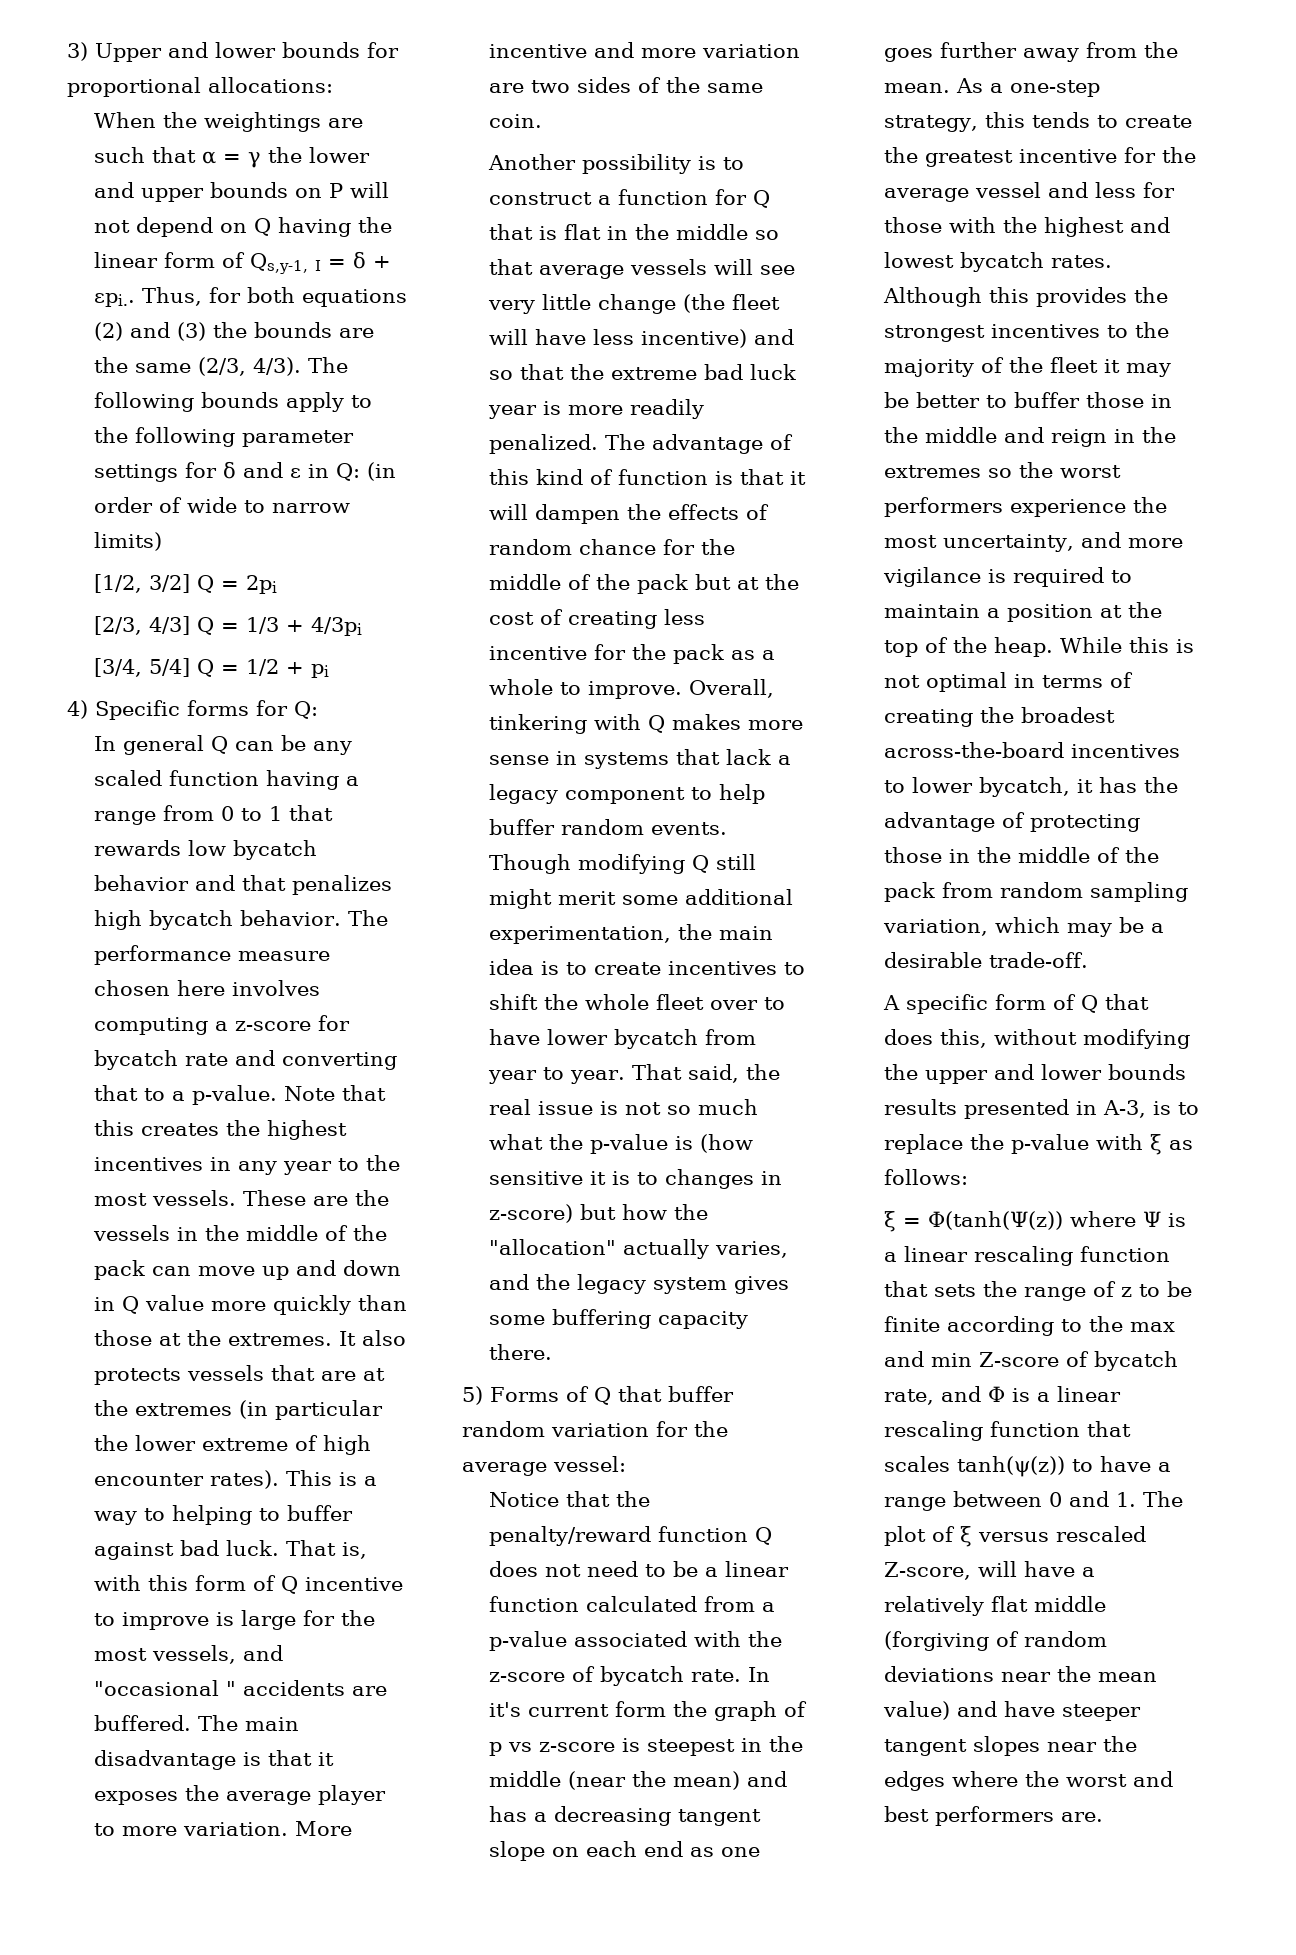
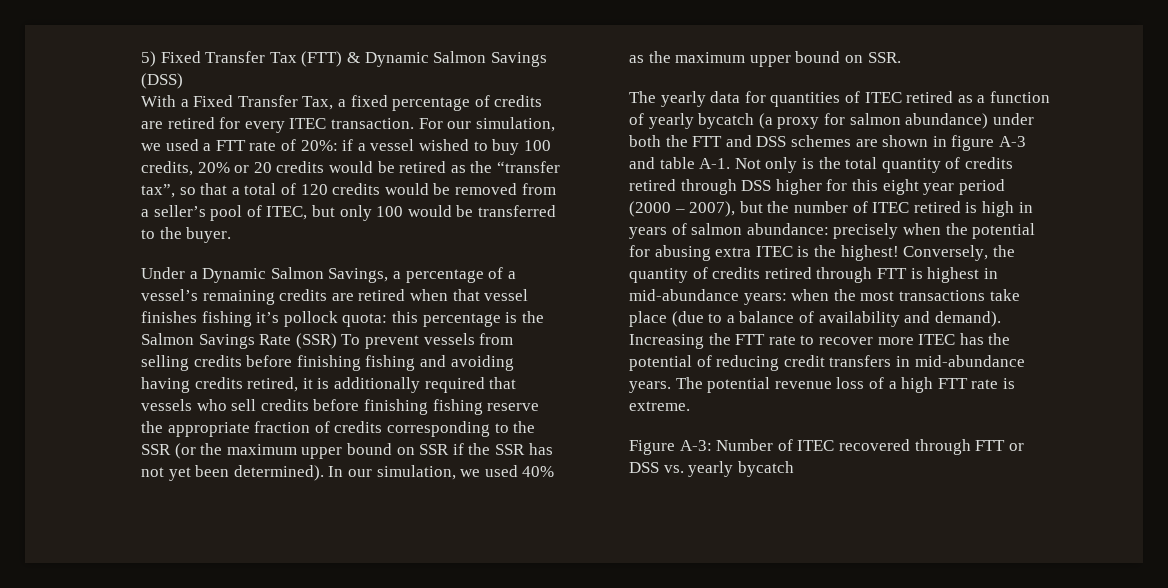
- 3) Upper and lower bounds for proportional allocations:
- When the weightings are such that α = γ the lower and upper bounds on P will not depend on Q having the linear form of Qs,y-1, I = δ + εpi.. Thus, for both equations (2) and (3) the bounds are the same (2/3, 4/3). The following bounds apply to the following parameter settings for δ and ε in Q: (in order of wide to narrow limits)
- [1/2, 3/2] Q = 2pi
- [2/3, 4/3] Q = 1/3 + 4/3pi
- [3/4, 5/4] Q = 1/2 + pi
- 4) Specific forms for Q:
- In general Q can be any scaled function having a range from 0 to 1 that rewards low bycatch behavior and that penalizes high bycatch behavior. The performance measure chosen here involves computing a z-score for bycatch rate and converting that to a p-value. Note that this creates the highest incentives in any year to the most vessels. These are the vessels in the middle of the pack can move up and down in Q value more quickly than those at the extremes. It also protects vessels that are at the extremes (in particular the lower extreme of high encounter rates). This is a way to helping to buffer against bad luck. That is, with this form of Q incentive to improve is large for the most vessels, and "occasional " accidents are buffered. The main disadvantage is that it exposes the average player to more variation. More incentive and more variation are two sides of the same coin.
- Another possibility is to construct a function for Q that is flat in the middle so that average vessels will see very little change (the fleet will have less incentive) and so that the extreme bad luck year is more readily penalized. The advantage of this kind of function is that it will dampen the effects of random chance for the middle of the pack but at the cost of creating less incentive for the pack as a whole to improve. Overall, tinkering with Q makes more sense in systems that lack a legacy component to help buffer random events. Though modifying Q still might merit some additional experimentation, the main idea is to create incentives to shift the whole fleet over to have lower bycatch from year to year. That said, the real issue is not so much what the p-value is (how sensitive it is to changes in z-score) but how the "allocation" actually varies, and the legacy system gives some buffering capacity there.
- 5) Forms of Q that buffer random variation for the average vessel:
- Notice that the penalty/reward function Q does not need to be a linear function calculated from a p-value associated with the z-score of bycatch rate. In it's current form the graph of p vs z-score is steepest in the middle (near the mean) and has a decreasing tangent slope on each end as one goes further away from the mean. As a one-step strategy, this tends to create the greatest incentive for the average vessel and less for those with the highest and lowest bycatch rates. Although this provides the strongest incentives to the majority of the fleet it may be better to buffer those in the middle and reign in the extremes so the worst performers experience the most uncertainty, and more vigilance is required to maintain a position at the top of the heap. While this is not optimal in terms of creating the broadest across-the-board incentives to lower bycatch, it has the advantage of protecting those in the middle of the pack from random sampling variation, which may be a desirable trade-off.
- A specific form of Q that does this, without modifying the upper and lower bounds results presented in A-3, is to replace the p-value with ξ as follows:
- ξ = Φ(tanh(Ψ(z)) where Ψ is a linear rescaling function that sets the range of z to be finite according to the max and min Z-score of bycatch rate, and Φ is a linear rescaling function that scales tanh(ψ(z)) to have a range between 0 and 1. The plot of ξ versus rescaled Z-score, will have a relatively flat middle (forgiving of random deviations near the mean value) and have steeper tangent slopes near the edges where the worst and best performers are.
+ 5) Fixed Transfer Tax (FTT) & Dynamic Salmon Savings (DSS)
+ With a Fixed Transfer Tax, a fixed percentage of credits are retired for every ITEC transaction. For our simulation, we used a FTT rate of 20%: if a vessel wished to buy 100 credits, 20% or 20 credits would be retired as the “transfer tax”, so that a total of 120 credits would be removed from a seller’s pool of ITEC, but only 100 would be transferred to the buyer.
+ Under a Dynamic Salmon Savings, a percentage of a vessel’s remaining credits are retired when that vessel finishes fishing it’s pollock quota: this percentage is the Salmon Savings Rate (SSR) To prevent vessels from selling credits before finishing fishing and avoiding having credits retired, it is additionally required that vessels who sell credits before finishing fishing reserve the appropriate fraction of credits corresponding to the SSR (or the maximum upper bound on SSR if the SSR has not yet been determined). In our simulation, we used 40% as the maximum upper bound on SSR.
+ The yearly data for quantities of ITEC retired as a function of yearly bycatch (a proxy for salmon abundance) under both the FTT and DSS schemes are shown in figure A-3 and table A-1. Not only is the total quantity of credits retired through DSS higher for this eight year period (2000 – 2007), but the number of ITEC retired is high in years of salmon abundance: precisely when the potential for abusing extra ITEC is the highest! Conversely, the quantity of credits retired through FTT is highest in mid-abundance years: when the most transactions take place (due to a balance of availability and demand). Increasing the FTT rate to recover more ITEC has the potential of reducing credit transfers in mid-abundance years. The potential revenue loss of a high FTT rate is extreme.
+ Figure A-3: Number of ITEC recovered through FTT or DSS vs. yearly bycatch

